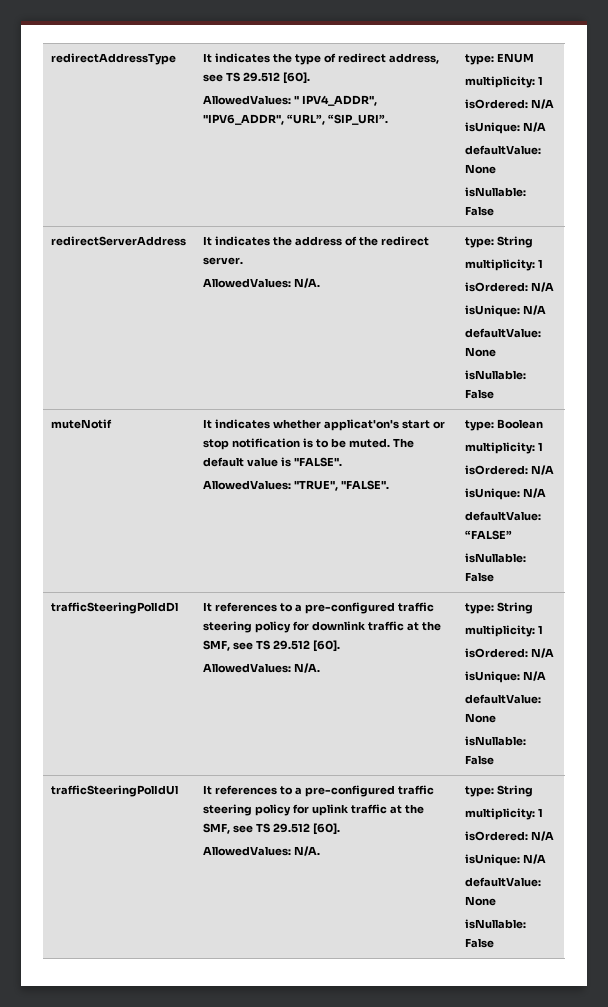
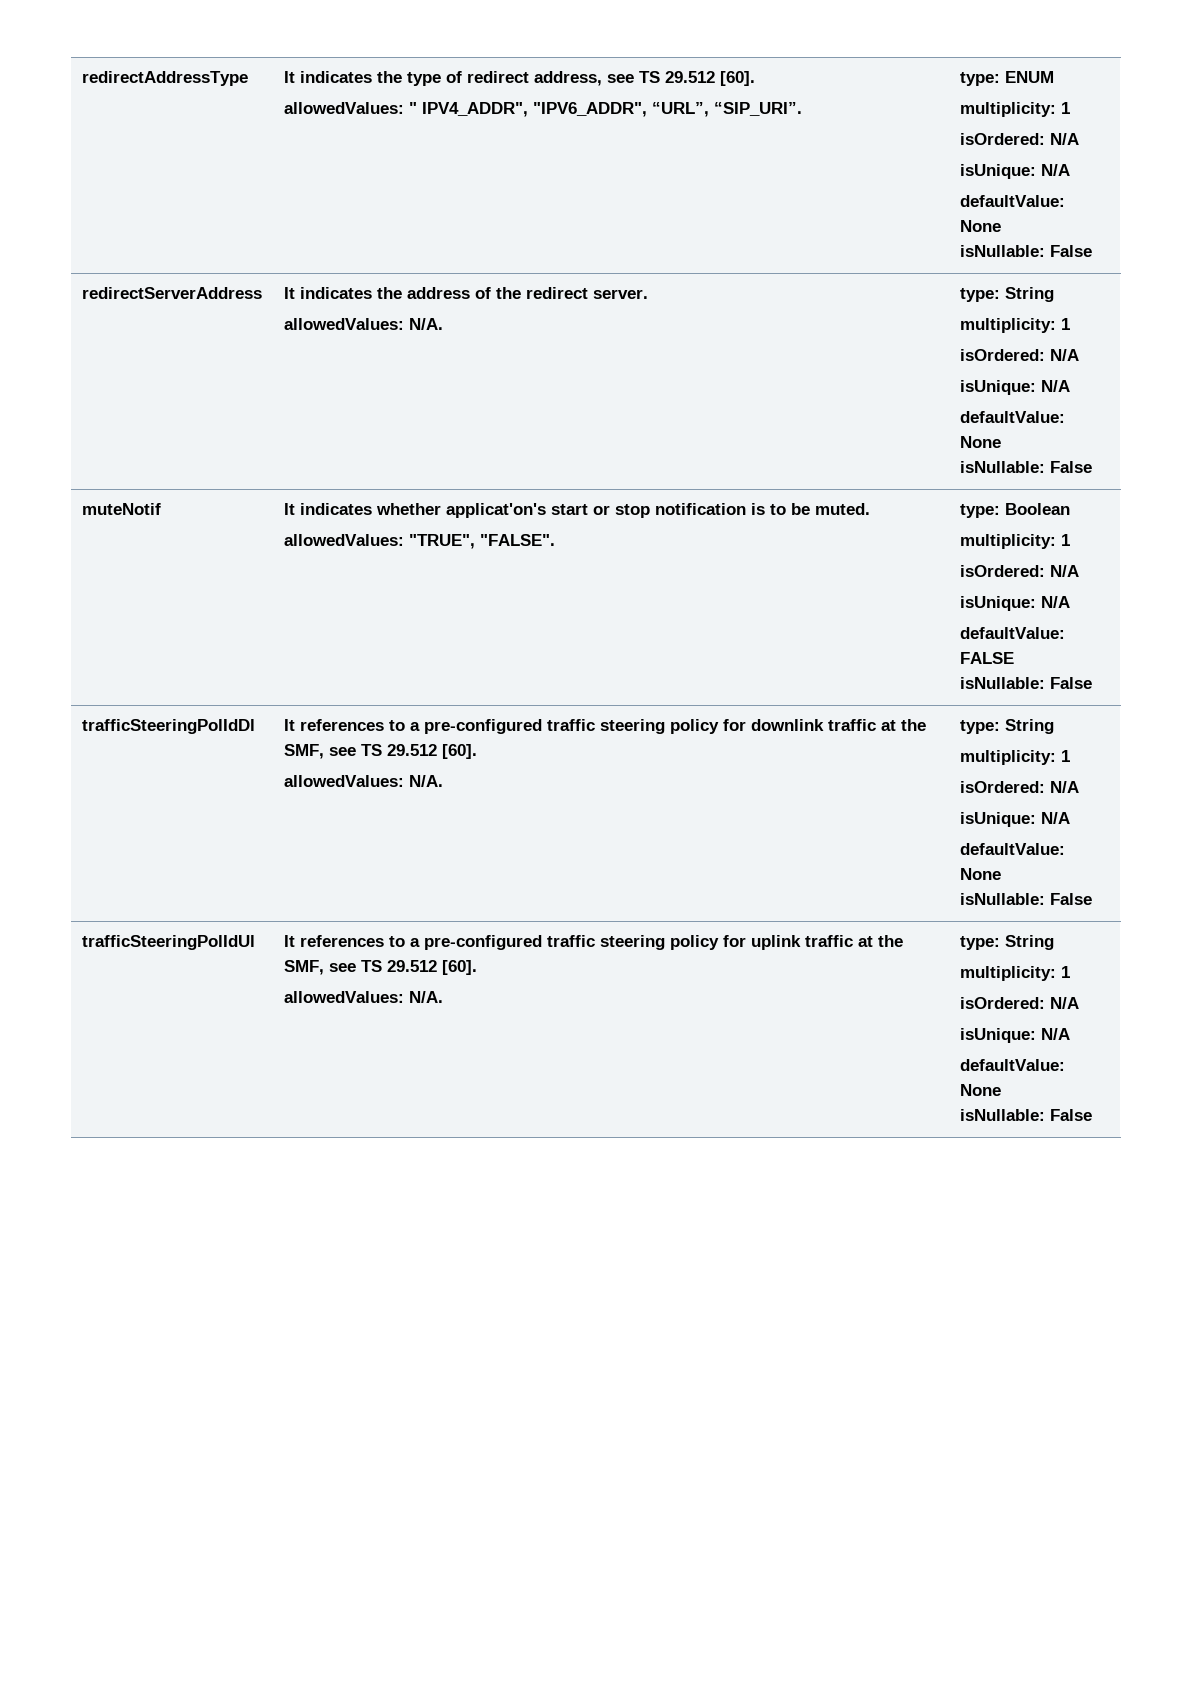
  redirectAddressType | It indicates the type of redirect address, see TS 29.512 [60].
- AllowedValues: " IPV4_ADDR", "IPV6_ADDR", “URL”, “SIP_URI”. | type: ENUM
+ allowedValues: " IPV4_ADDR", "IPV6_ADDR", “URL”, “SIP_URI”. | type: ENUM
  redirectServerAddress | It indicates the address of the redirect server.
- AllowedValues: N/A. | type: String
+ allowedValues: N/A. | type: String
- muteNotif | It indicates whether applicat'on's start or stop notification is to be muted. The default value is "FALSE".
- AllowedValues: "TRUE", "FALSE". | type: Boolean
+ muteNotif | It indicates whether applicat'on's start or stop notification is to be muted.
+ allowedValues: "TRUE", "FALSE". | type: Boolean
  multiplicity: 1
  isOrdered: N/A
  isUnique: N/A
- defaultValue: “FALSE”
+ defaultValue: FALSE
  trafficSteeringPolIdDl | It references to a pre-configured traffic steering policy for downlink traffic at the SMF, see TS 29.512 [60].
- AllowedValues: N/A. | type: String
+ allowedValues: N/A. | type: String
  trafficSteeringPolIdUl | It references to a pre-configured traffic steering policy for uplink traffic at the SMF, see TS 29.512 [60].
- AllowedValues: N/A. | type: String
+ allowedValues: N/A. | type: String

